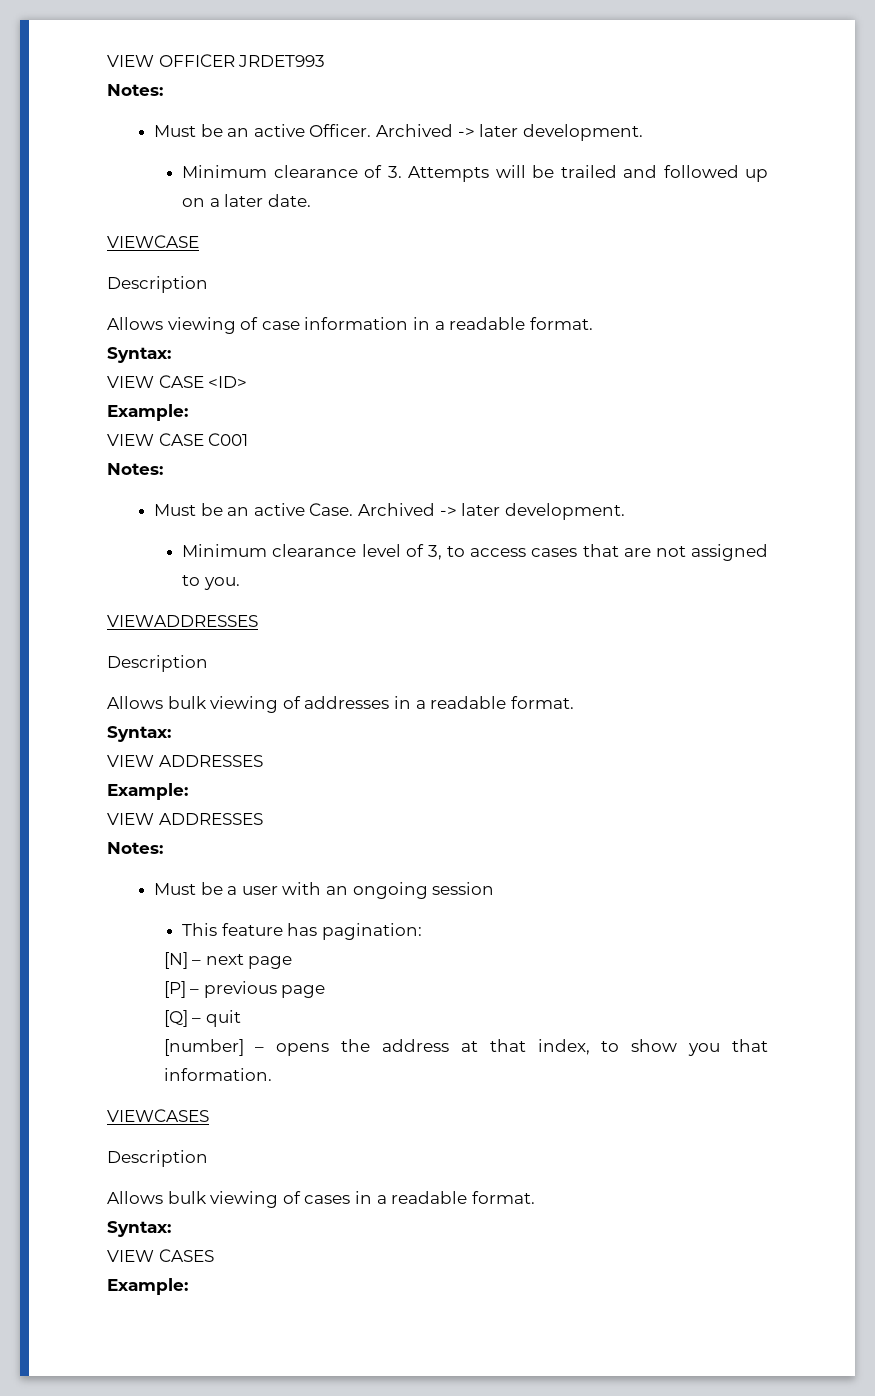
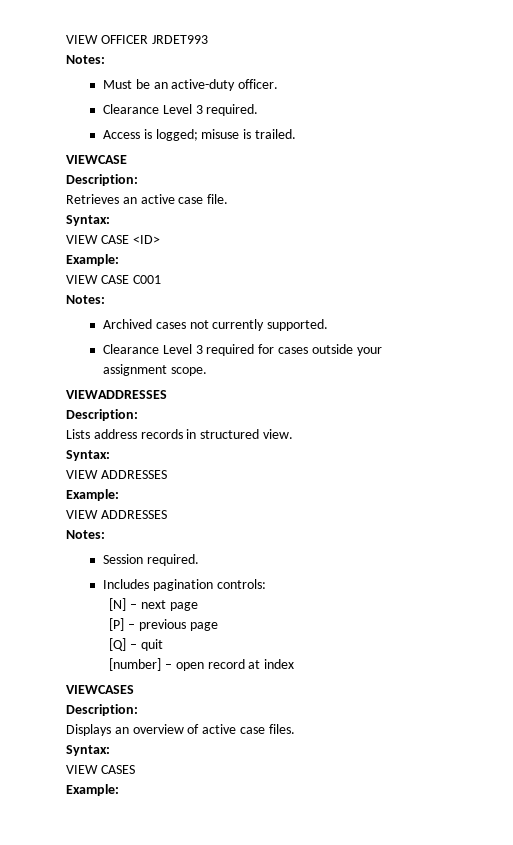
- Must be an active Officer. Archived -> later development.
- Minimum clearance of 3. Attempts will be trailed and followed up on a later date.
+ Must be an active-duty officer.
+ Clearance Level 3 required.
+ Access is logged; misuse is trailed.
  VIEWCASE
- Description
- Allows viewing of case information in a readable format.
+ Description:
+ Retrieves an active case file.
- Must be an active Case. Archived -> later development.
- Minimum clearance level of 3, to access cases that are not assigned to you.
+ Archived cases not currently supported.
+ Clearance Level 3 required for cases outside your assignment scope.
  VIEWADDRESSES
- Description
- Allows bulk viewing of addresses in a readable format.
+ Description:
+ Lists address records in structured view.
- Must be a user with an ongoing session
- This feature has pagination:
+ Session required.
+ Includes pagination controls:
- [number] – opens the address at that index, to show you that information.
+ [number] – open record at index
  VIEWCASES
- Description
- Allows bulk viewing of cases in a readable format.
+ Description:
+ Displays an overview of active case files.

